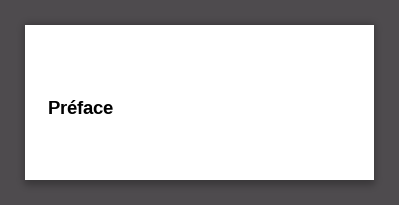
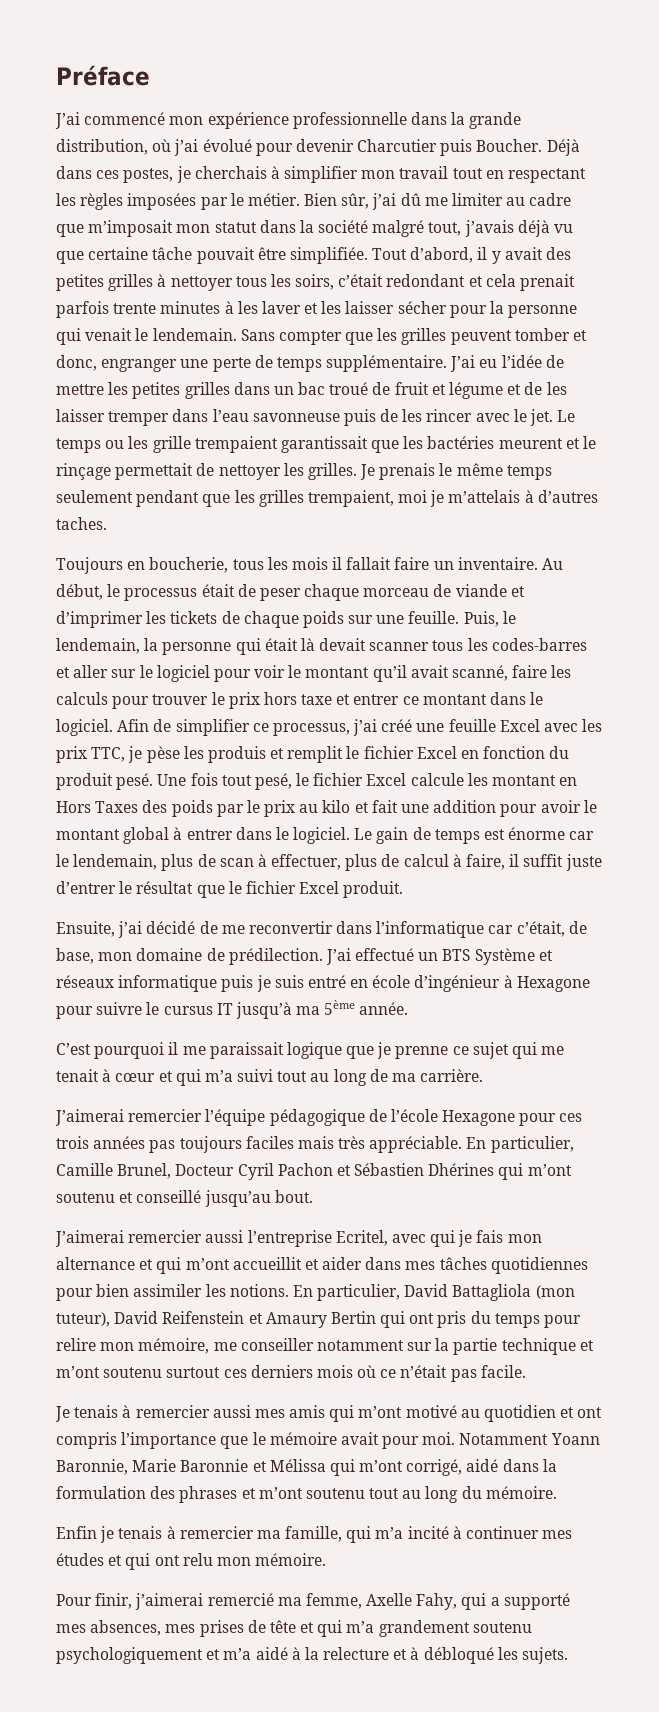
+ J’ai commencé mon expérience professionnelle dans la grande distribution, où j’ai évolué pour devenir Charcutier puis Boucher. Déjà dans ces postes, je cherchais à simplifier mon travail tout en respectant les règles imposées par le métier. Bien sûr, j’ai dû me limiter au cadre que m’imposait mon statut dans la société malgré tout, j’avais déjà vu que certaine tâche pouvait être simplifiée. Tout d’abord, il y avait des petites grilles à nettoyer tous les soirs, c’était redondant et cela prenait parfois trente minutes à les laver et les laisser sécher pour la personne qui venait le lendemain. Sans compter que les grilles peuvent tomber et donc, engranger une perte de temps supplémentaire. J’ai eu l’idée de mettre les petites grilles dans un bac troué de fruit et légume et de les laisser tremper dans l’eau savonneuse puis de les rincer avec le jet. Le temps ou les grille trempaient garantissait que les bactéries meurent et le rinçage permettait de nettoyer les grilles. Je prenais le même temps seulement pendant que les grilles trempaient, moi je m’attelais à d’autres taches.
+ Toujours en boucherie, tous les mois il fallait faire un inventaire. Au début, le processus était de peser chaque morceau de viande et d’imprimer les tickets de chaque poids sur une feuille. Puis, le lendemain, la personne qui était là devait scanner tous les codes-barres et aller sur le logiciel pour voir le montant qu’il avait scanné, faire les calculs pour trouver le prix hors taxe et entrer ce montant dans le logiciel. Afin de simplifier ce processus, j’ai créé une feuille Excel avec les prix TTC, je pèse les produis et remplit le fichier Excel en fonction du produit pesé. Une fois tout pesé, le fichier Excel calcule les montant en Hors Taxes des poids par le prix au kilo et fait une addition pour avoir le montant global à entrer dans le logiciel. Le gain de temps est énorme car le lendemain, plus de scan à effectuer, plus de calcul à faire, il suffit juste d’entrer le résultat que le fichier Excel produit.
+ Ensuite, j’ai décidé de me reconvertir dans l’informatique car c’était, de base, mon domaine de prédilection. J’ai effectué un BTS Système et réseaux informatique puis je suis entré en école d’ingénieur à Hexagone pour suivre le cursus IT jusqu’à ma 5ème année.
+ C’est pourquoi il me paraissait logique que je prenne ce sujet qui me tenait à cœur et qui m’a suivi tout au long de ma carrière.
+ J’aimerai remercier l’équipe pédagogique de l’école Hexagone pour ces trois années pas toujours faciles mais très appréciable. En particulier, Camille Brunel, Docteur Cyril Pachon et Sébastien Dhérines qui m’ont soutenu et conseillé jusqu’au bout.
+ J’aimerai remercier aussi l’entreprise Ecritel, avec qui je fais mon alternance et qui m’ont accueillit et aider dans mes tâches quotidiennes pour bien assimiler les notions. En particulier, David Battagliola (mon tuteur), David Reifenstein et Amaury Bertin qui ont pris du temps pour relire mon mémoire, me conseiller notamment sur la partie technique et m’ont soutenu surtout ces derniers mois où ce n’était pas facile.
+ Je tenais à remercier aussi mes amis qui m’ont motivé au quotidien et ont compris l’importance que le mémoire avait pour moi. Notamment Yoann Baronnie, Marie Baronnie et Mélissa qui m’ont corrigé, aidé dans la formulation des phrases et m’ont soutenu tout au long du mémoire.
+ Enfin je tenais à remercier ma famille, qui m’a incité à continuer mes études et qui ont relu mon mémoire.
+ Pour finir, j’aimerai remercié ma femme, Axelle Fahy, qui a supporté mes absences, mes prises de tête et qui m’a grandement soutenu psychologiquement et m’a aidé à la relecture et à débloqué les sujets.

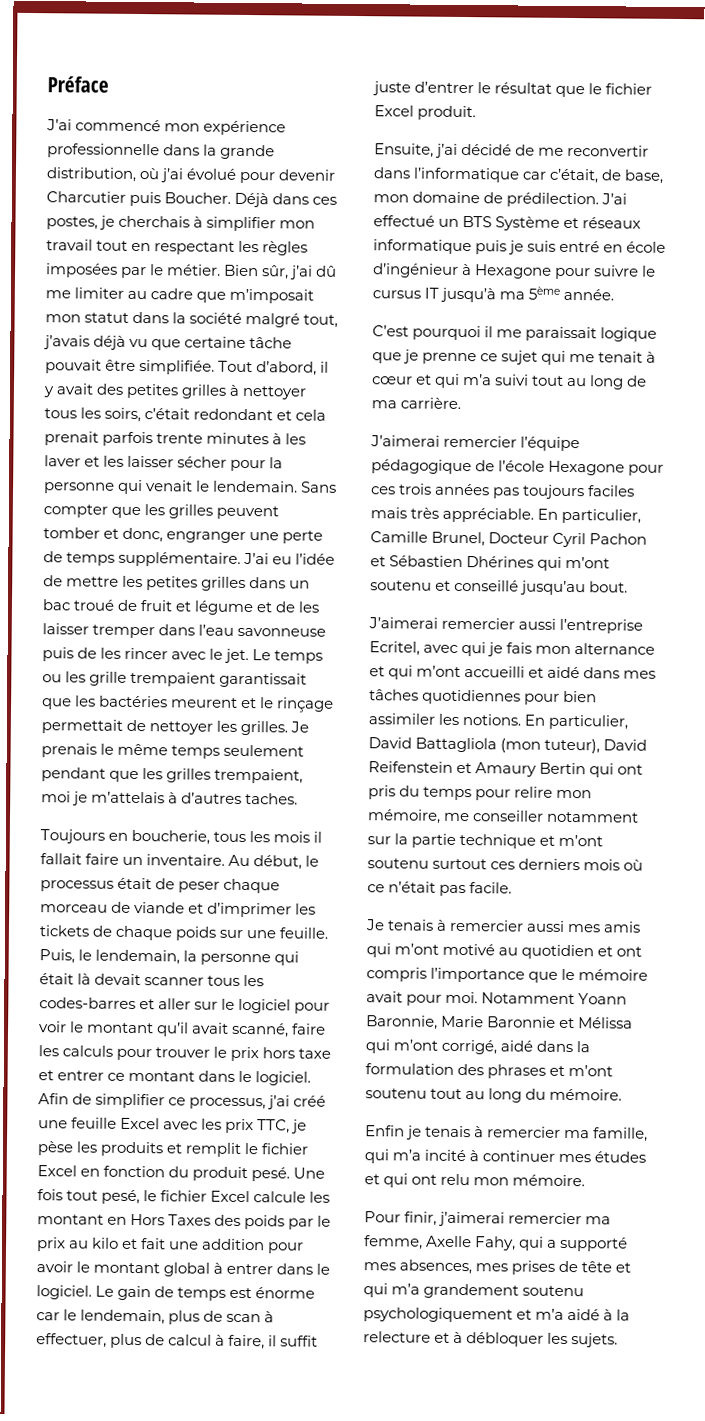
- Afin de simplifier ce processus, j’ai créé une feuille Excel avec les prix TTC, je pèse les produis et remplit le fichier Excel en fonction du produit pesé.
+ Afin de simplifier ce processus, j’ai créé une feuille Excel avec les prix TTC, je pèse les produits et remplit le fichier Excel en fonction du produit pesé.
- J’aimerai remercier aussi l’entreprise Ecritel, avec qui je fais mon alternance et qui m’ont accueillit et aider dans mes tâches quotidiennes pour bien assimiler les notions.
+ J’aimerai remercier aussi l’entreprise Ecritel, avec qui je fais mon alternance et qui m’ont accueilli et aidé dans mes tâches quotidiennes pour bien assimiler les notions.
- Pour finir, j’aimerai remercié ma femme, Axelle Fahy, qui a supporté mes absences, mes prises de tête et qui m’a grandement soutenu psychologiquement et m’a aidé à la relecture et à débloqué les sujets.
+ Pour finir, j’aimerai remercier ma femme, Axelle Fahy, qui a supporté mes absences, mes prises de tête et qui m’a grandement soutenu psychologiquement et m’a aidé à la relecture et à débloquer les sujets.

